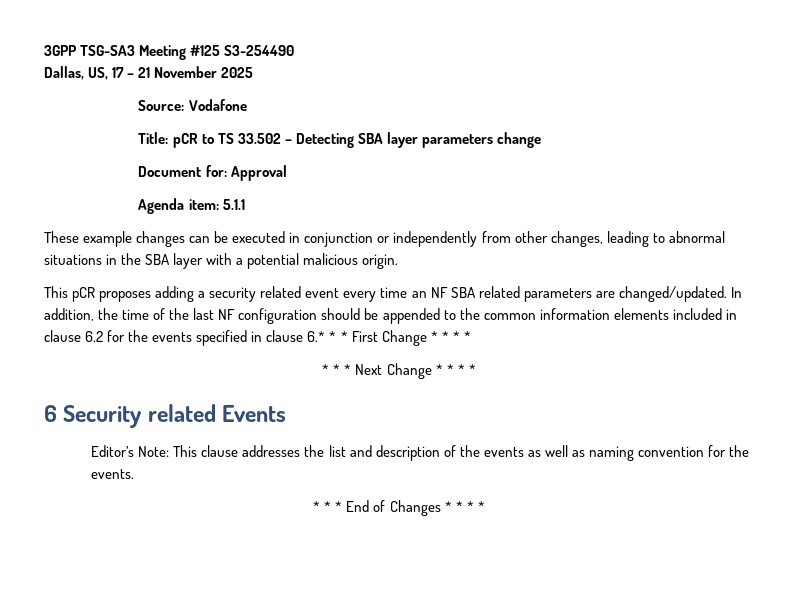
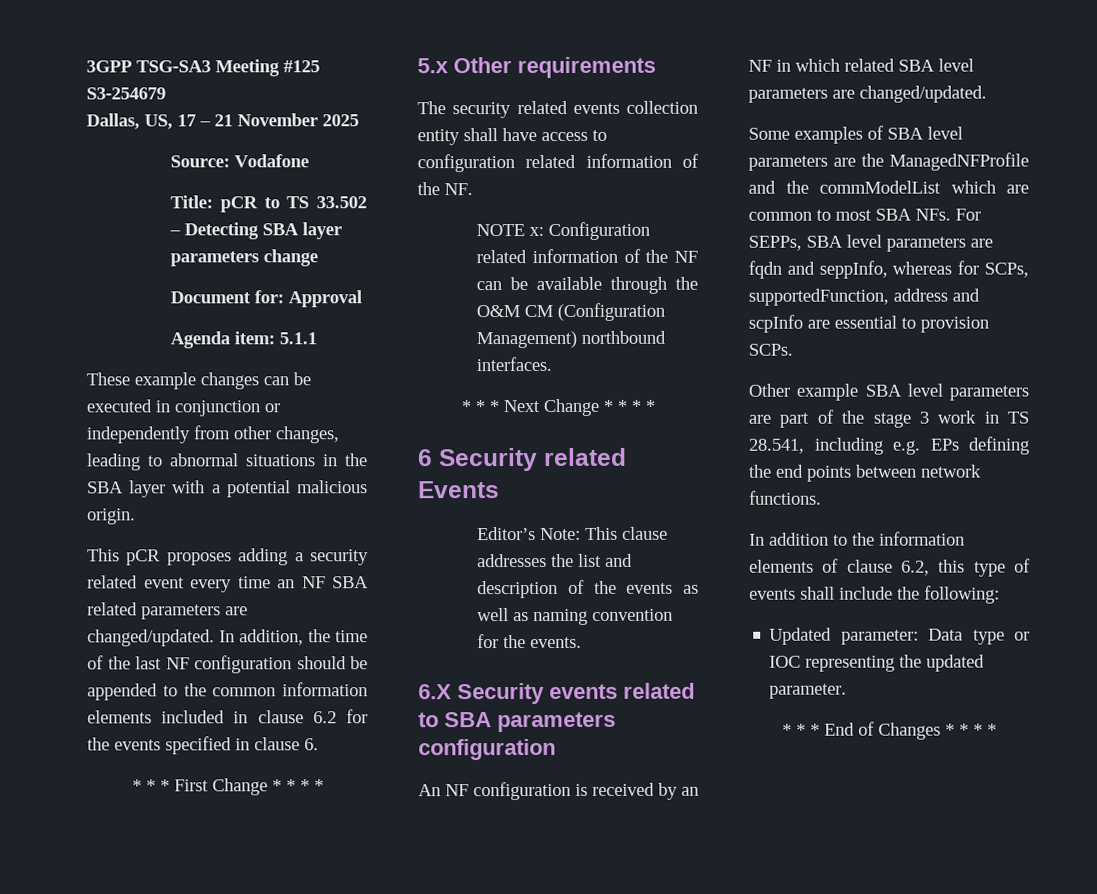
- 3GPP TSG-SA3 Meeting #125 S3-254490
+ 3GPP TSG-SA3 Meeting #125 S3-254679
- In addition, the time of the last NF configuration should be appended to the common information elements included in clause 6.2 for the events specified in clause 6.* * * First Change * * * *
+ In addition, the time of the last NF configuration should be appended to the common information elements included in clause 6.2 for the events specified in clause 6.
+ * * * First Change * * * *
+ 5.x Other requirements
+ The security related events collection entity shall have access to configuration related information of the NF.
+ NOTE x: Configuration related information of the NF can be available through the O&M CM (Configuration Management) northbound interfaces.
+ 6.X Security events related to SBA parameters configuration
+ An NF configuration is received by an NF in which related SBA level parameters are changed/updated.
+ Some examples of SBA level parameters are the ManagedNFProfile and the commModelList which are common to most SBA NFs. For SEPPs, SBA level parameters are fqdn and seppInfo, whereas for SCPs, supportedFunction, address and scpInfo are essential to provision SCPs.
+ Other example SBA level parameters are part of the stage 3 work in TS 28.541, including e.g. EPs defining the end points between network functions.
+ In addition to the information elements of clause 6.2, this type of events shall include the following:
+ Updated parameter: Data type or IOC representing the updated parameter.

